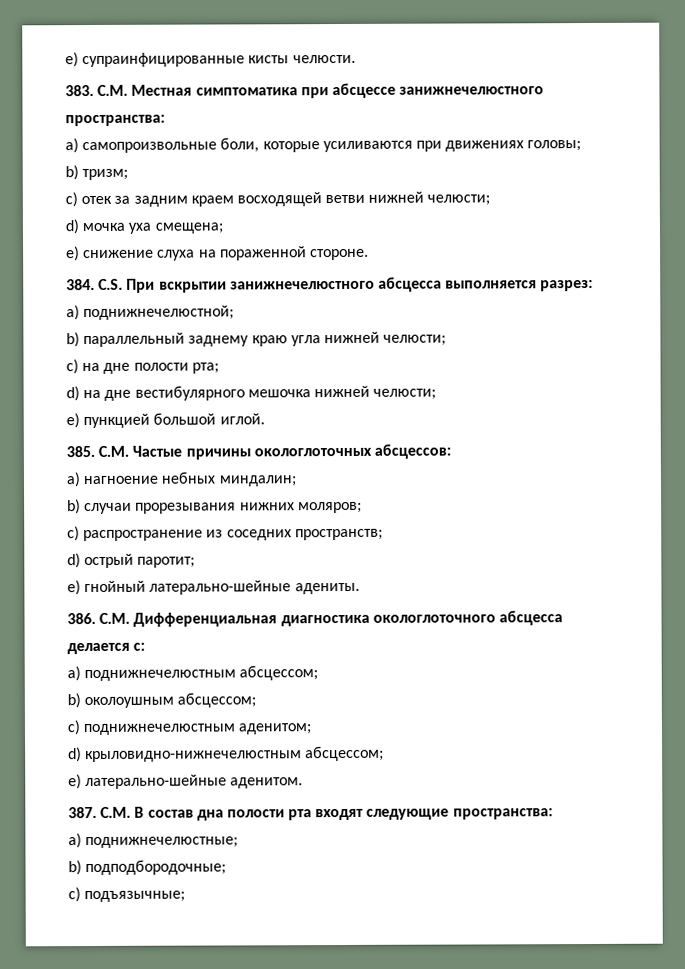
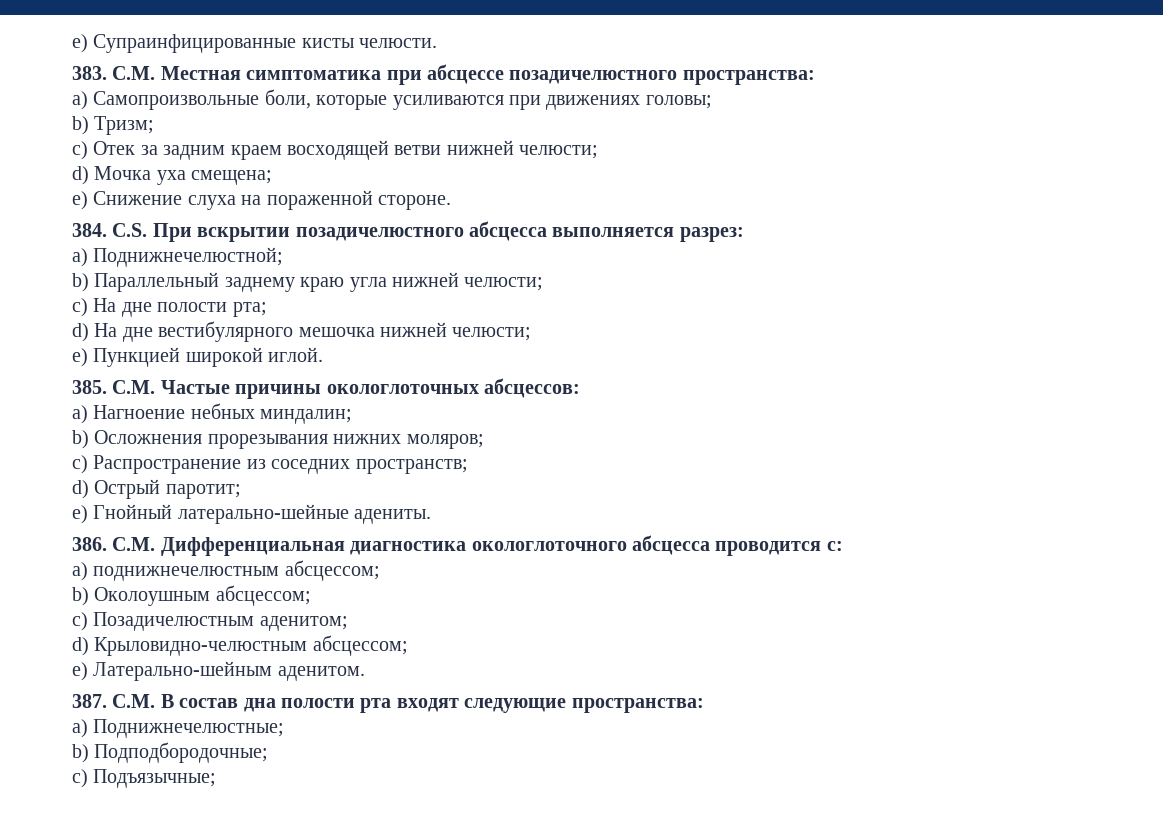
- e) супраинфицированные кисты челюсти.
+ e) Супраинфицированные кисты челюсти.
- 383. C.M. Местная симптоматика при абсцессе занижнечелюстного пространства:
- a) самопроизвольные боли, которые усиливаются при движениях головы;
+ 383. C.M. Местная симптоматика при абсцессе позадичелюстного пространства:
+ a) Самопроизвольные боли, которые усиливаются при движениях головы;
- b) тризм;
- c) отек за задним краем восходящей ветви нижней челюсти;
+ b) Тризм;
+ c) Отек за задним краем восходящей ветви нижней челюсти;
- d) мочка уха смещена;
+ d) Мочка уха смещена;
- e) снижение слуха на пораженной стороне.
+ e) Снижение слуха на пораженной стороне.
- 384. C.S. При вскрытии занижнечелюстного абсцесса выполняется разрез:
+ 384. C.S. При вскрытии позадичелюстного абсцесса выполняется разрез:
- a) поднижнечелюстной;
- b) параллельный заднему краю угла нижней челюсти;
+ a) Поднижнечелюстной;
+ b) Параллельный заднему краю угла нижней челюсти;
- c) на дне полости рта;
+ c) На дне полости рта;
- d) на дне вестибулярного мешочка нижней челюсти;
+ d) На дне вестибулярного мешочка нижней челюсти;
- e) пункцией большой иглой.
+ e) Пункцией широкой иглой.
- a) нагноение небных миндалин;
+ a) Нагноение небных миндалин;
- b) случаи прорезывания нижних моляров;
+ b) Осложнения прорезывания нижних моляров;
- c) распространение из соседних пространств;
+ c) Распространение из соседних пространств;
- d) острый паротит;
+ d) Острый паротит;
- e) гнойный латерально-шейные адениты.
+ e) Гнойный латерально-шейные адениты.
- 386. C.M. Дифференциальная диагностика окологлоточного абсцесса делается с:
+ 386. C.M. Дифференциальная диагностика окологлоточного абсцесса проводится с:
- b) околоушным абсцессом;
+ b) Околоушным абсцессом;
- c) поднижнечелюстным аденитом;
+ c) Позадичелюстным аденитом;
- d) крыловидно-нижнечелюстным абсцессом;
+ d) Крыловидно-челюстным абсцессом;
- e) латерально-шейные аденитом.
+ e) Латерально-шейным аденитом.
- a) поднижнечелюстные;
- b) подподбородочные;
- c) подъязычные;
+ a) Поднижнечелюстные;
+ b) Подподбородочные;
+ c) Подъязычные;

